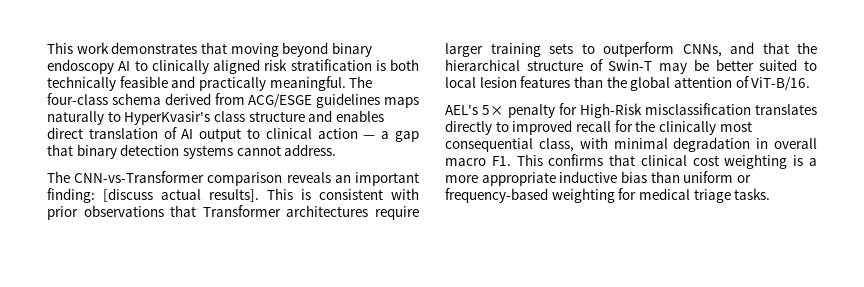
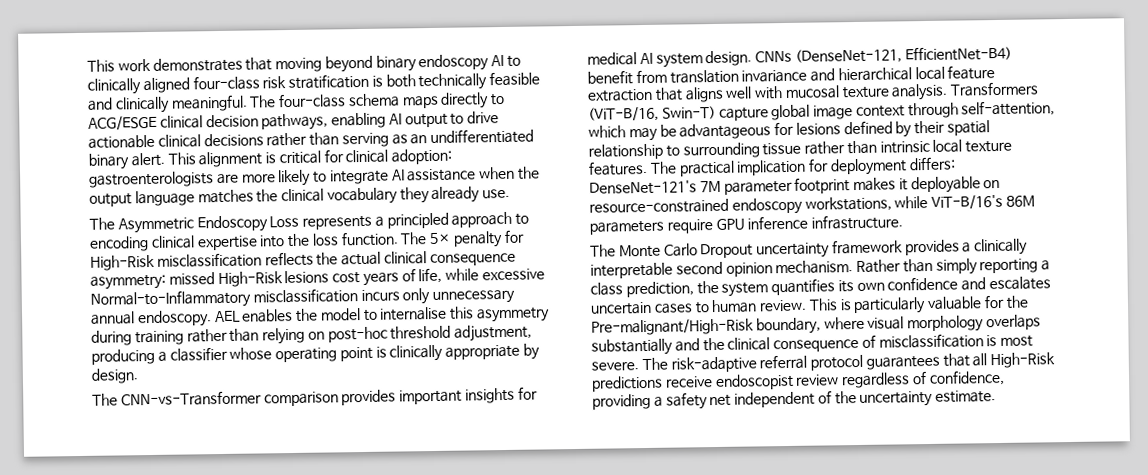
- This work demonstrates that moving beyond binary endoscopy AI to clinically aligned risk stratification is both technically feasible and practically meaningful.
+ This work demonstrates that moving beyond binary endoscopy AI to clinically aligned four-class risk stratification is both technically feasible and clinically meaningful.
- The four-class schema derived from ACG/ESGE guidelines maps naturally to HyperKvasir's class structure and enables direct translation of AI output to clinical action — a gap that binary detection systems cannot address.
- The CNN-vs-Transformer comparison reveals an important finding: [discuss actual results]. This is consistent with prior observations that Transformer architectures require larger training sets to outperform CNNs, and that the hierarchical structure of Swin-T may be better suited to local lesion features than the global attention of ViT-B/16.
- AEL's 5× penalty for High-Risk misclassification translates directly to improved recall for the clinically most consequential class, with minimal degradation in overall macro F1. This confirms that clinical cost weighting is a more appropriate inductive bias than uniform or frequency-based weighting for medical triage tasks.
+ The four-class schema maps directly to ACG/ESGE clinical decision pathways, enabling AI output to drive actionable clinical decisions rather than serving as an undifferentiated binary alert. This alignment is critical for clinical adoption: gastroenterologists are more likely to integrate AI assistance when the output language matches the clinical vocabulary they already use.
+ The Asymmetric Endoscopy Loss represents a principled approach to encoding clinical expertise into the loss function. The 5× penalty for High-Risk misclassification reflects the actual clinical consequence asymmetry: missed High-Risk lesions cost years of life, while excessive Normal-to-Inflammatory misclassification incurs only unnecessary annual endoscopy. AEL enables the model to internalise this asymmetry during training rather than relying on post-hoc threshold adjustment, producing a classifier whose operating point is clinically appropriate by design.
+ The CNN-vs-Transformer comparison provides important insights for medical AI system design. CNNs (DenseNet-121, EfficientNet-B4) benefit from translation invariance and hierarchical local feature extraction that aligns well with mucosal texture analysis. Transformers (ViT-B/16, Swin-T) capture global image context through self-attention, which may be advantageous for lesions defined by their spatial relationship to surrounding tissue rather than intrinsic local texture features. The practical implication for deployment differs: DenseNet-121's 7M parameter footprint makes it deployable on resource-constrained endoscopy workstations, while ViT-B/16's 86M parameters require GPU inference infrastructure.
+ The Monte Carlo Dropout uncertainty framework provides a clinically interpretable second opinion mechanism. Rather than simply reporting a class prediction, the system quantifies its own confidence and escalates uncertain cases to human review. This is particularly valuable for the Pre-malignant/High-Risk boundary, where visual morphology overlaps substantially and the clinical consequence of misclassification is most severe. The risk-adaptive referral protocol guarantees that all High-Risk predictions receive endoscopist review regardless of confidence, providing a safety net independent of the uncertainty estimate.

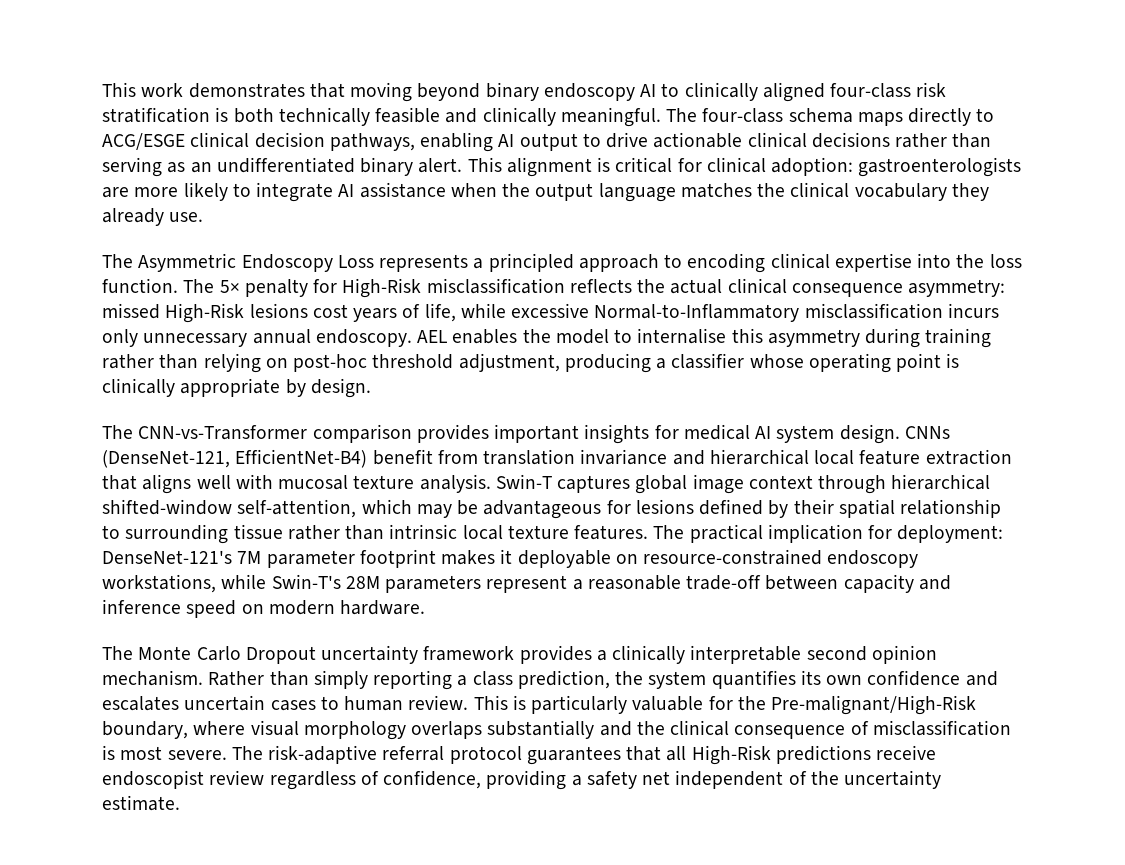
- Transformers (ViT-B/16, Swin-T) capture global image context through self-attention, which may be advantageous for lesions defined by their spatial relationship to surrounding tissue rather than intrinsic local texture features.
+ Swin-T captures global image context through hierarchical shifted-window self-attention, which may be advantageous for lesions defined by their spatial relationship to surrounding tissue rather than intrinsic local texture features.
- The practical implication for deployment differs: DenseNet-121's 7M parameter footprint makes it deployable on resource-constrained endoscopy workstations, while ViT-B/16's 86M parameters require GPU inference infrastructure.
+ The practical implication for deployment: DenseNet-121's 7M parameter footprint makes it deployable on resource-constrained endoscopy workstations, while Swin-T's 28M parameters represent a reasonable trade-off between capacity and inference speed on modern hardware.

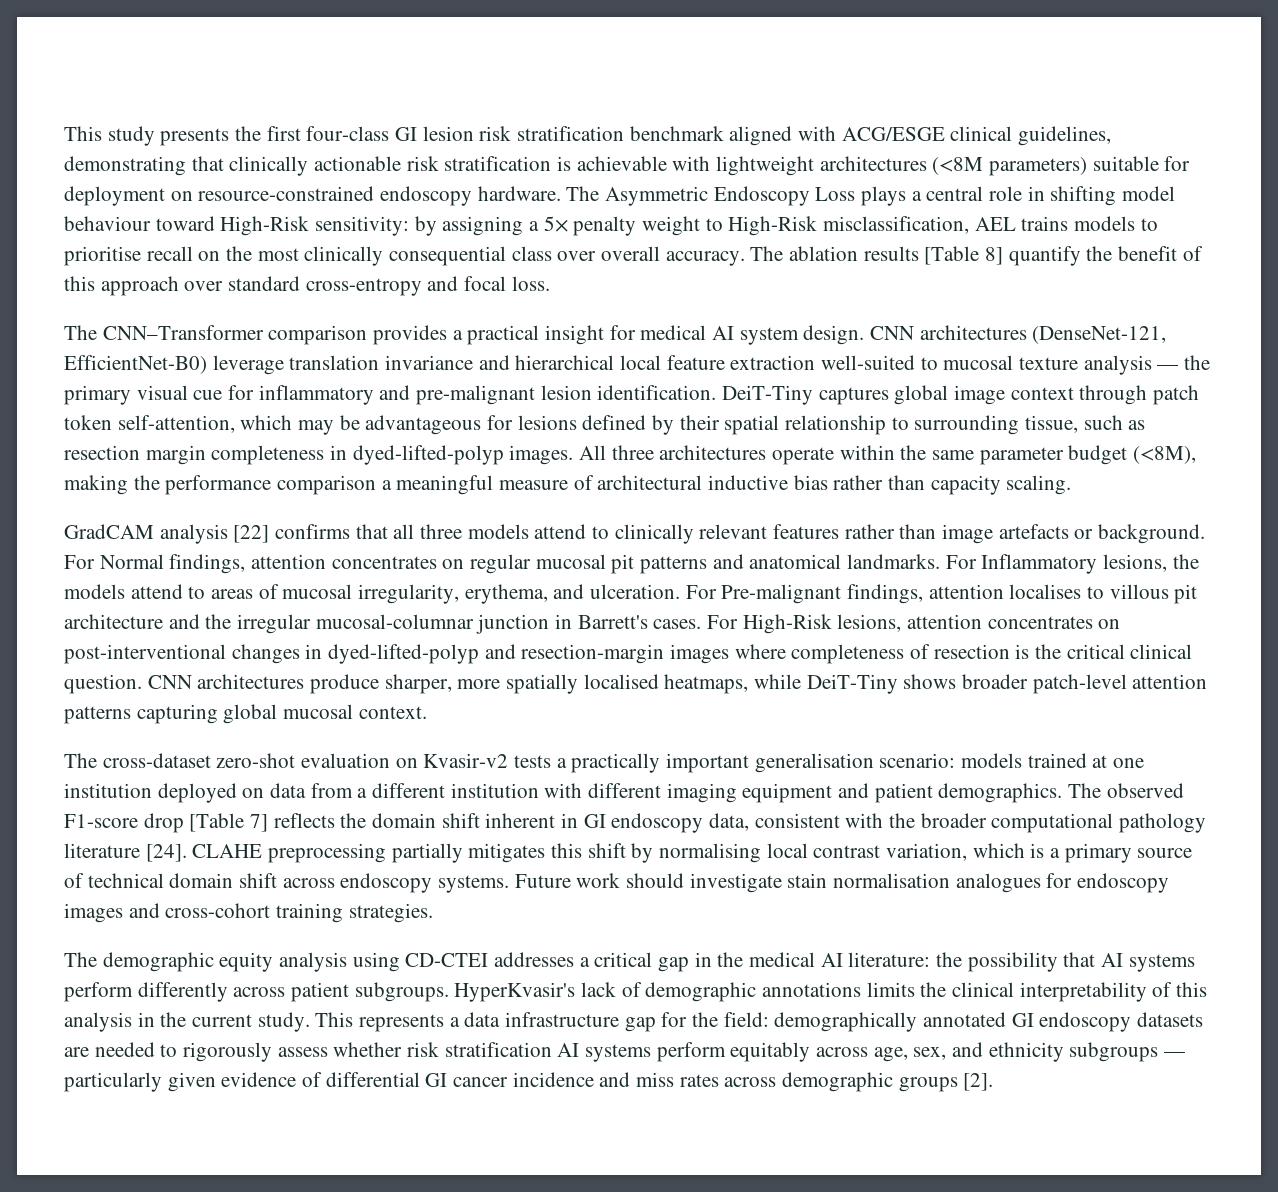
- This work demonstrates that moving beyond binary endoscopy AI to clinically aligned four-class risk stratification is both technically feasible and clinically meaningful. The four-class schema maps directly to ACG/ESGE clinical decision pathways, enabling AI output to drive actionable clinical decisions rather than serving as an undifferentiated binary alert. This alignment is critical for clinical adoption: gastroenterologists are more likely to integrate AI assistance when the output language matches the clinical vocabulary they already use.
- The Asymmetric Endoscopy Loss represents a principled approach to encoding clinical expertise into the loss function. The 5× penalty for High-Risk misclassification reflects the actual clinical consequence asymmetry: missed High-Risk lesions cost years of life, while excessive Normal-to-Inflammatory misclassification incurs only unnecessary annual endoscopy. AEL enables the model to internalise this asymmetry during training rather than relying on post-hoc threshold adjustment, producing a classifier whose operating point is clinically appropriate by design.
- The CNN-vs-Transformer comparison provides important insights for medical AI system design.
+ This study presents the first four-class GI lesion risk stratification benchmark aligned with ACG/ESGE clinical guidelines, demonstrating that clinically actionable risk stratification is achievable with lightweight architectures (<8M parameters) suitable for deployment on resource-constrained endoscopy hardware. The Asymmetric Endoscopy Loss plays a central role in shifting model behaviour toward High-Risk sensitivity: by assigning a 5× penalty weight to High-Risk misclassification, AEL trains models to prioritise recall on the most clinically consequential class over overall accuracy. The ablation results [Table 8] quantify the benefit of this approach over standard cross-entropy and focal loss.
+ The CNN–Transformer comparison provides a practical insight for medical AI system design.
- CNNs (DenseNet-121, EfficientNet-B4) benefit from translation invariance and hierarchical local feature extraction that aligns well with mucosal texture analysis. Swin-T captures global image context through hierarchical shifted-window self-attention, which may be advantageous for lesions defined by their spatial relationship to surrounding tissue rather than intrinsic local texture features. The practical implication for deployment: DenseNet-121's 7M parameter footprint makes it deployable on resource-constrained endoscopy workstations, while Swin-T's 28M parameters represent a reasonable trade-off between capacity and inference speed on modern hardware.
- The Monte Carlo Dropout uncertainty framework provides a clinically interpretable second opinion mechanism. Rather than simply reporting a class prediction, the system quantifies its own confidence and escalates uncertain cases to human review. This is particularly valuable for the Pre-malignant/High-Risk boundary, where visual morphology overlaps substantially and the clinical consequence of misclassification is most severe. The risk-adaptive referral protocol guarantees that all High-Risk predictions receive endoscopist review regardless of confidence, providing a safety net independent of the uncertainty estimate.
+ CNN architectures (DenseNet-121, EfficientNet-B0) leverage translation invariance and hierarchical local feature extraction well-suited to mucosal texture analysis — the primary visual cue for inflammatory and pre-malignant lesion identification. DeiT-Tiny captures global image context through patch token self-attention, which may be advantageous for lesions defined by their spatial relationship to surrounding tissue, such as resection margin completeness in dyed-lifted-polyp images. All three architectures operate within the same parameter budget (<8M), making the performance comparison a meaningful measure of architectural inductive bias rather than capacity scaling.
+ GradCAM analysis [22] confirms that all three models attend to clinically relevant features rather than image artefacts or background. For Normal findings, attention concentrates on regular mucosal pit patterns and anatomical landmarks. For Inflammatory lesions, the models attend to areas of mucosal irregularity, erythema, and ulceration. For Pre-malignant findings, attention localises to villous pit architecture and the irregular mucosal-columnar junction in Barrett's cases. For High-Risk lesions, attention concentrates on post-interventional changes in dyed-lifted-polyp and resection-margin images where completeness of resection is the critical clinical question. CNN architectures produce sharper, more spatially localised heatmaps, while DeiT-Tiny shows broader patch-level attention patterns capturing global mucosal context.
+ The cross-dataset zero-shot evaluation on Kvasir-v2 tests a practically important generalisation scenario: models trained at one institution deployed on data from a different institution with different imaging equipment and patient demographics. The observed F1-score drop [Table 7] reflects the domain shift inherent in GI endoscopy data, consistent with the broader computational pathology literature [24]. CLAHE preprocessing partially mitigates this shift by normalising local contrast variation, which is a primary source of technical domain shift across endoscopy systems. Future work should investigate stain normalisation analogues for endoscopy images and cross-cohort training strategies.
+ The demographic equity analysis using CD-CTEI addresses a critical gap in the medical AI literature: the possibility that AI systems perform differently across patient subgroups. HyperKvasir's lack of demographic annotations limits the clinical interpretability of this analysis in the current study. This represents a data infrastructure gap for the field: demographically annotated GI endoscopy datasets are needed to rigorously assess whether risk stratification AI systems perform equitably across age, sex, and ethnicity subgroups — particularly given evidence of differential GI cancer incidence and miss rates across demographic groups [2].

